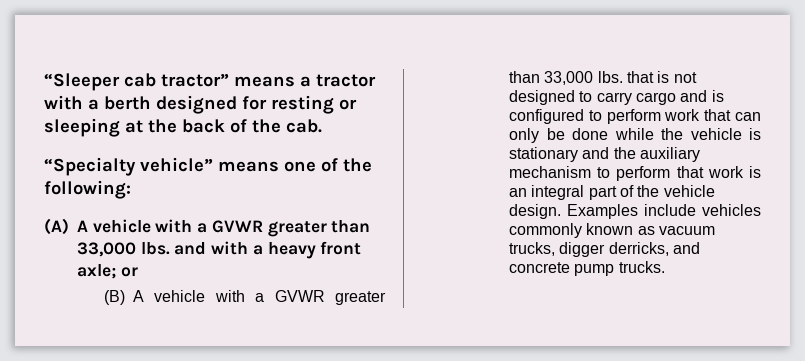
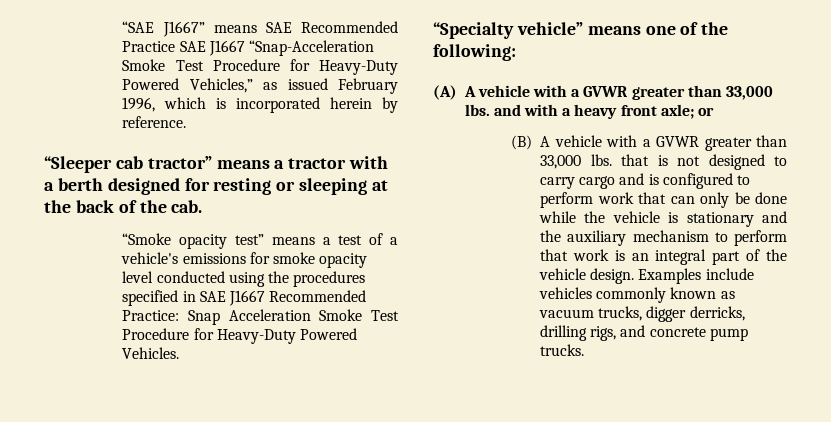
+ “SAE J1667” means SAE Recommended Practice SAE J1667 “Snap-Acceleration Smoke Test Procedure for Heavy-Duty Powered Vehicles,” as issued February 1996, which is incorporated herein by reference.
+ “Smoke opacity test” means a test of a vehicle's emissions for smoke opacity level conducted using the procedures specified in SAE J1667 Recommended Practice: Snap Acceleration Smoke Test Procedure for Heavy-Duty Powered Vehicles.
- Examples include vehicles commonly known as vacuum trucks, digger derricks, and concrete pump trucks.
+ Examples include vehicles commonly known as vacuum trucks, digger derricks, drilling rigs, and concrete pump trucks.

